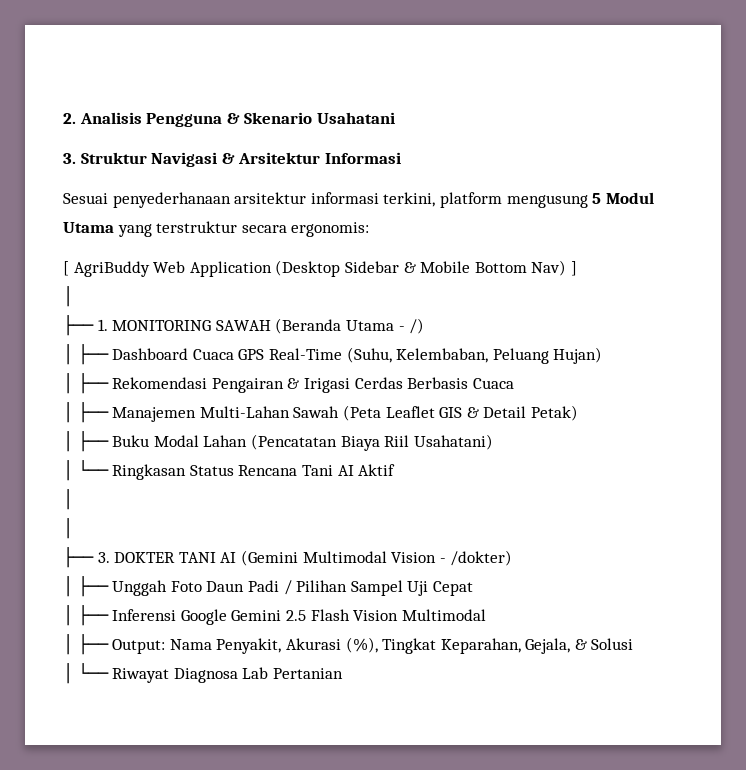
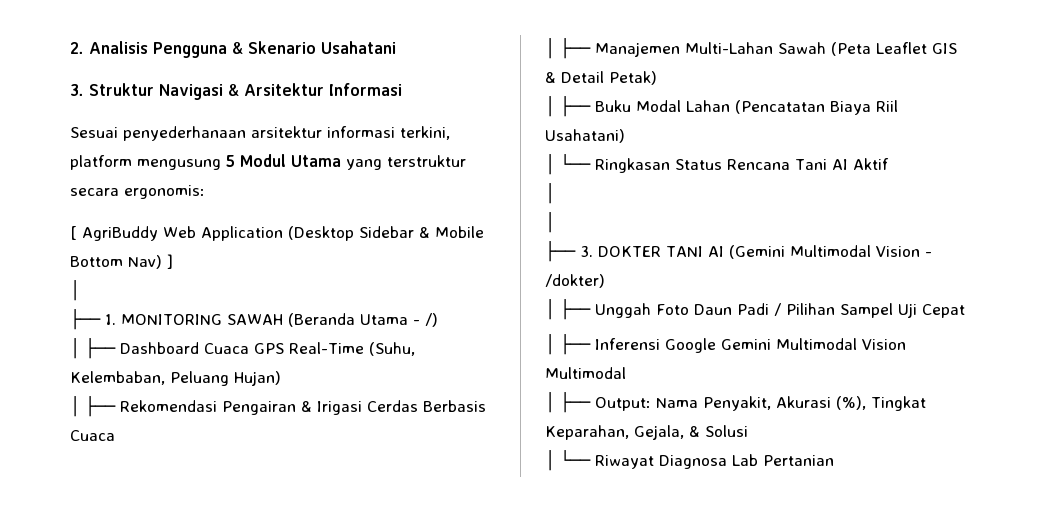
- │ ├── Inferensi Google Gemini 2.5 Flash Vision Multimodal
+ │ ├── Inferensi Google Gemini Multimodal Vision Multimodal

